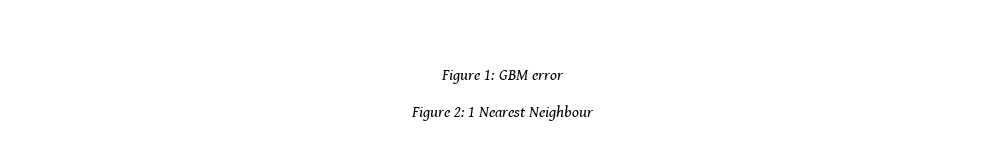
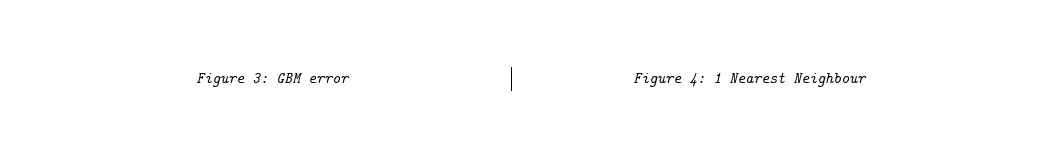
- Figure 1: GBM error
+ Figure 3: GBM error
- Figure 2: 1 Nearest Neighbour
+ Figure 4: 1 Nearest Neighbour

